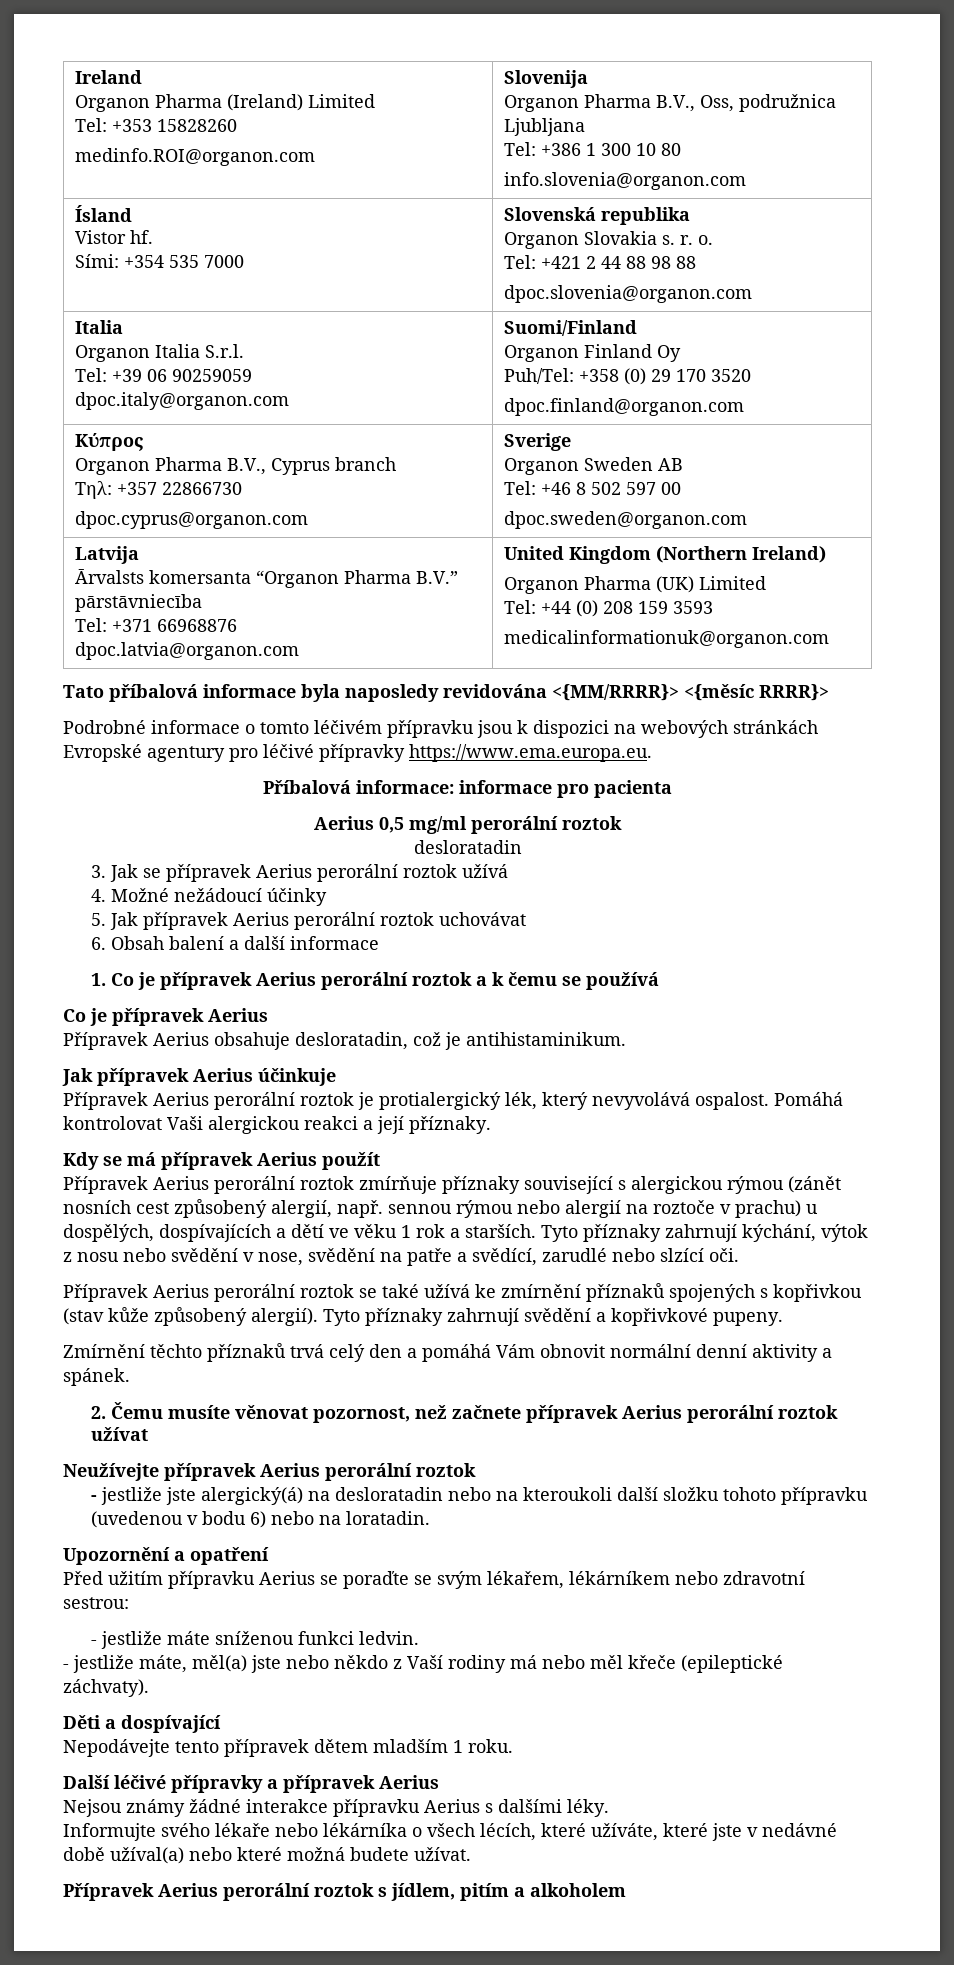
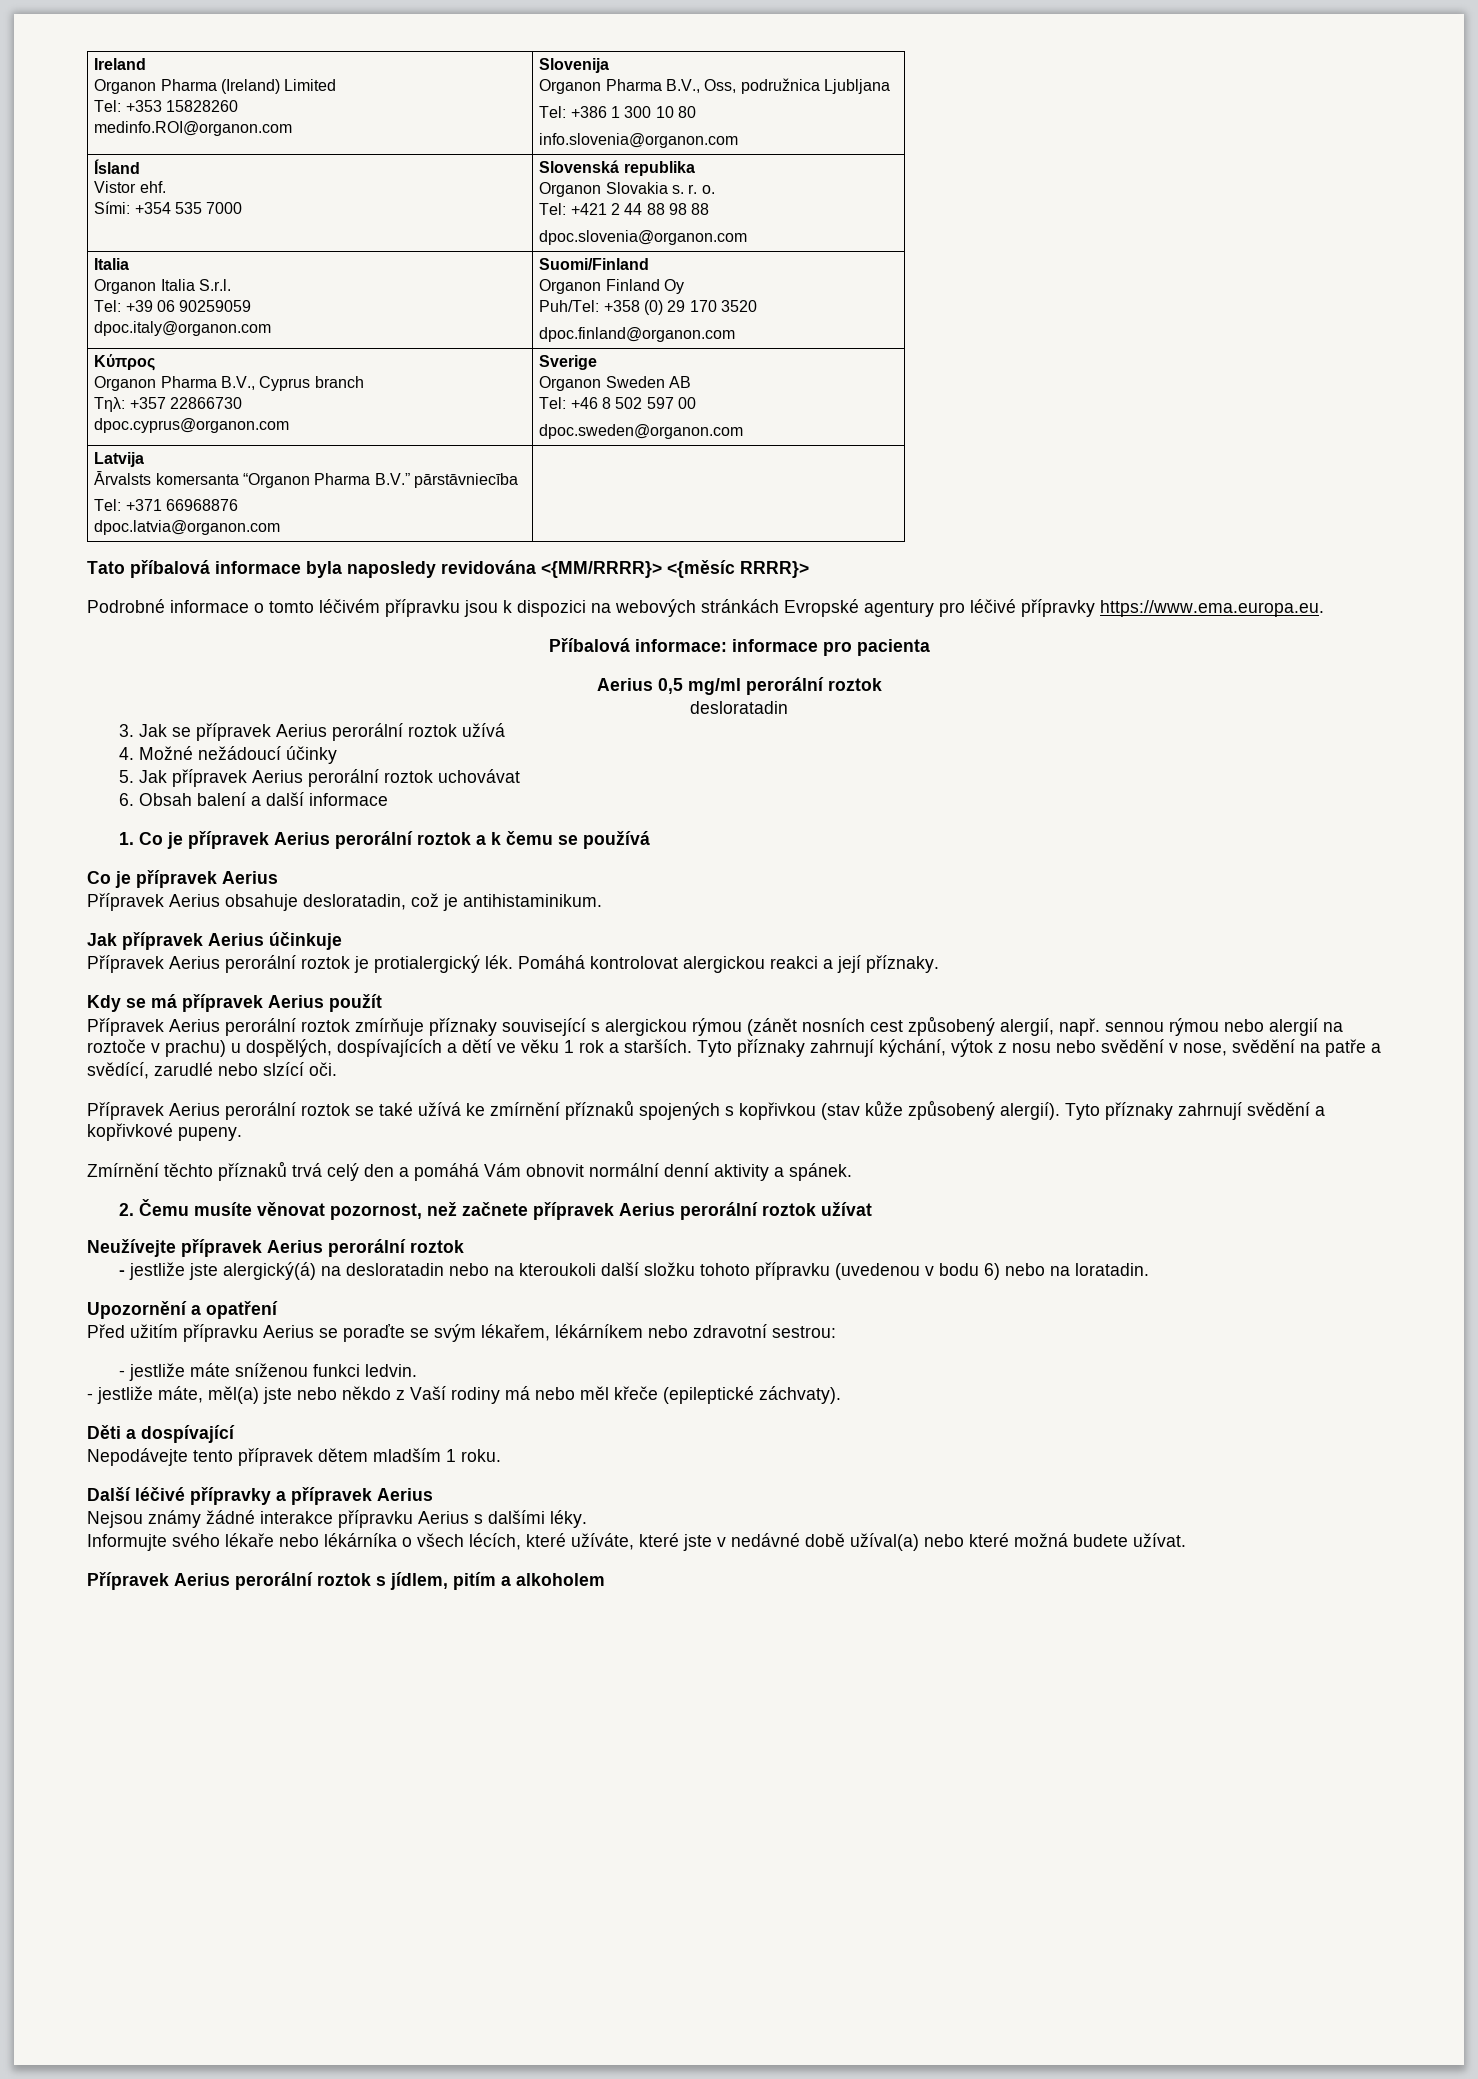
  Ísland
- Vistor hf.
+ Vistor ehf.
  Latvija
  Ārvalsts komersanta “Organon Pharma B.V.” pārstāvniecība
  Tel: +371 66968876
- dpoc.latvia@organon.com | United Kingdom (Northern Ireland)
- Organon Pharma (UK) Limited
- Tel: +44 (0) 208 159 3593
- medicalinformationuk@organon.com
+ dpoc.latvia@organon.com |
- Přípravek Aerius perorální roztok je protialergický lék, který nevyvolává ospalost.
+ Přípravek Aerius perorální roztok je protialergický lék.
- Pomáhá kontrolovat Vaši alergickou reakci a její příznaky.
+ Pomáhá kontrolovat alergickou reakci a její příznaky.

